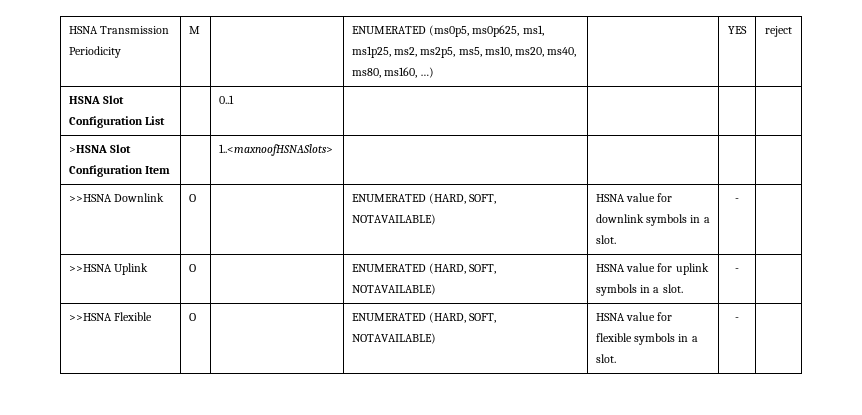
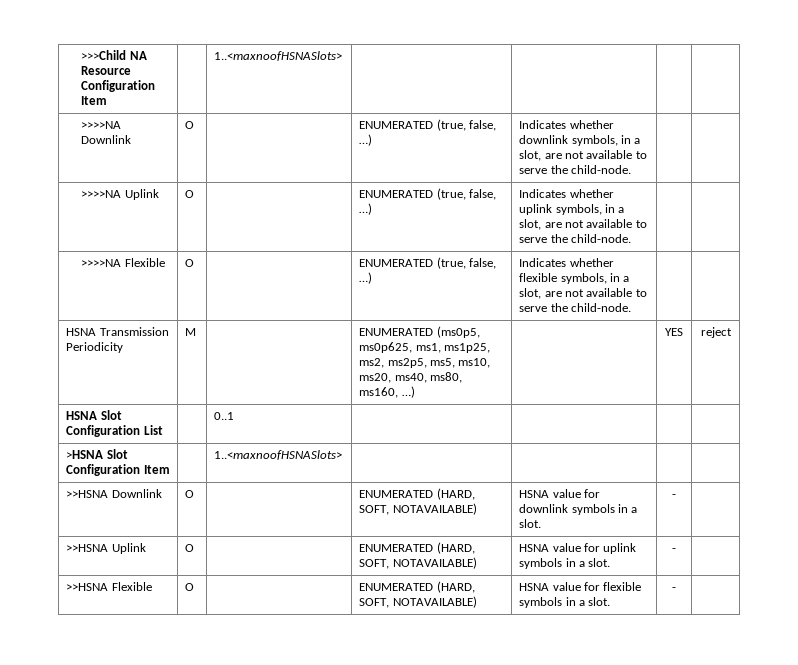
+ >>>Child NA Resource Configuration Item | | 1..<maxnoofHSNASlots> | | | |
+ >>>>NA Downlink | O | | ENUMERATED (true, false, …) | Indicates whether downlink symbols, in a slot, are not available to serve the child-node. | |
+ >>>>NA Uplink | O | | ENUMERATED (true, false, …) | Indicates whether uplink symbols, in a slot, are not available to serve the child-node. | |
+ >>>>NA Flexible | O | | ENUMERATED (true, false, …) | Indicates whether flexible symbols, in a slot, are not available to serve the child-node. | |

